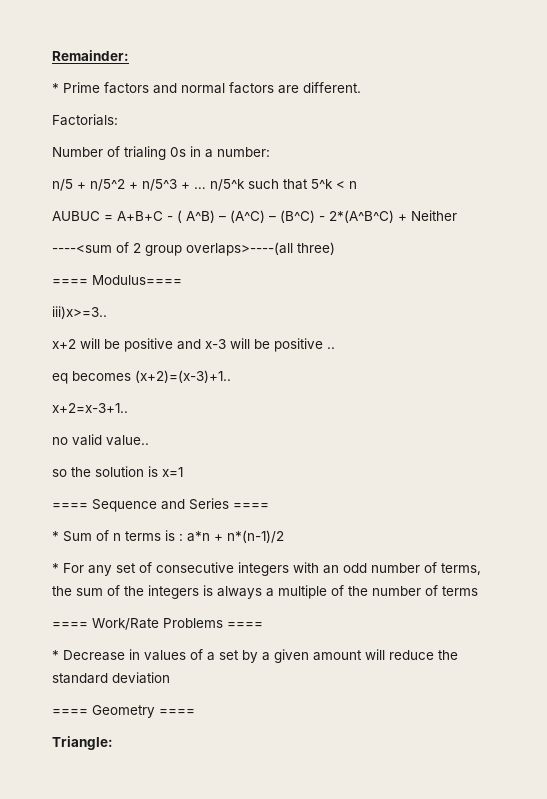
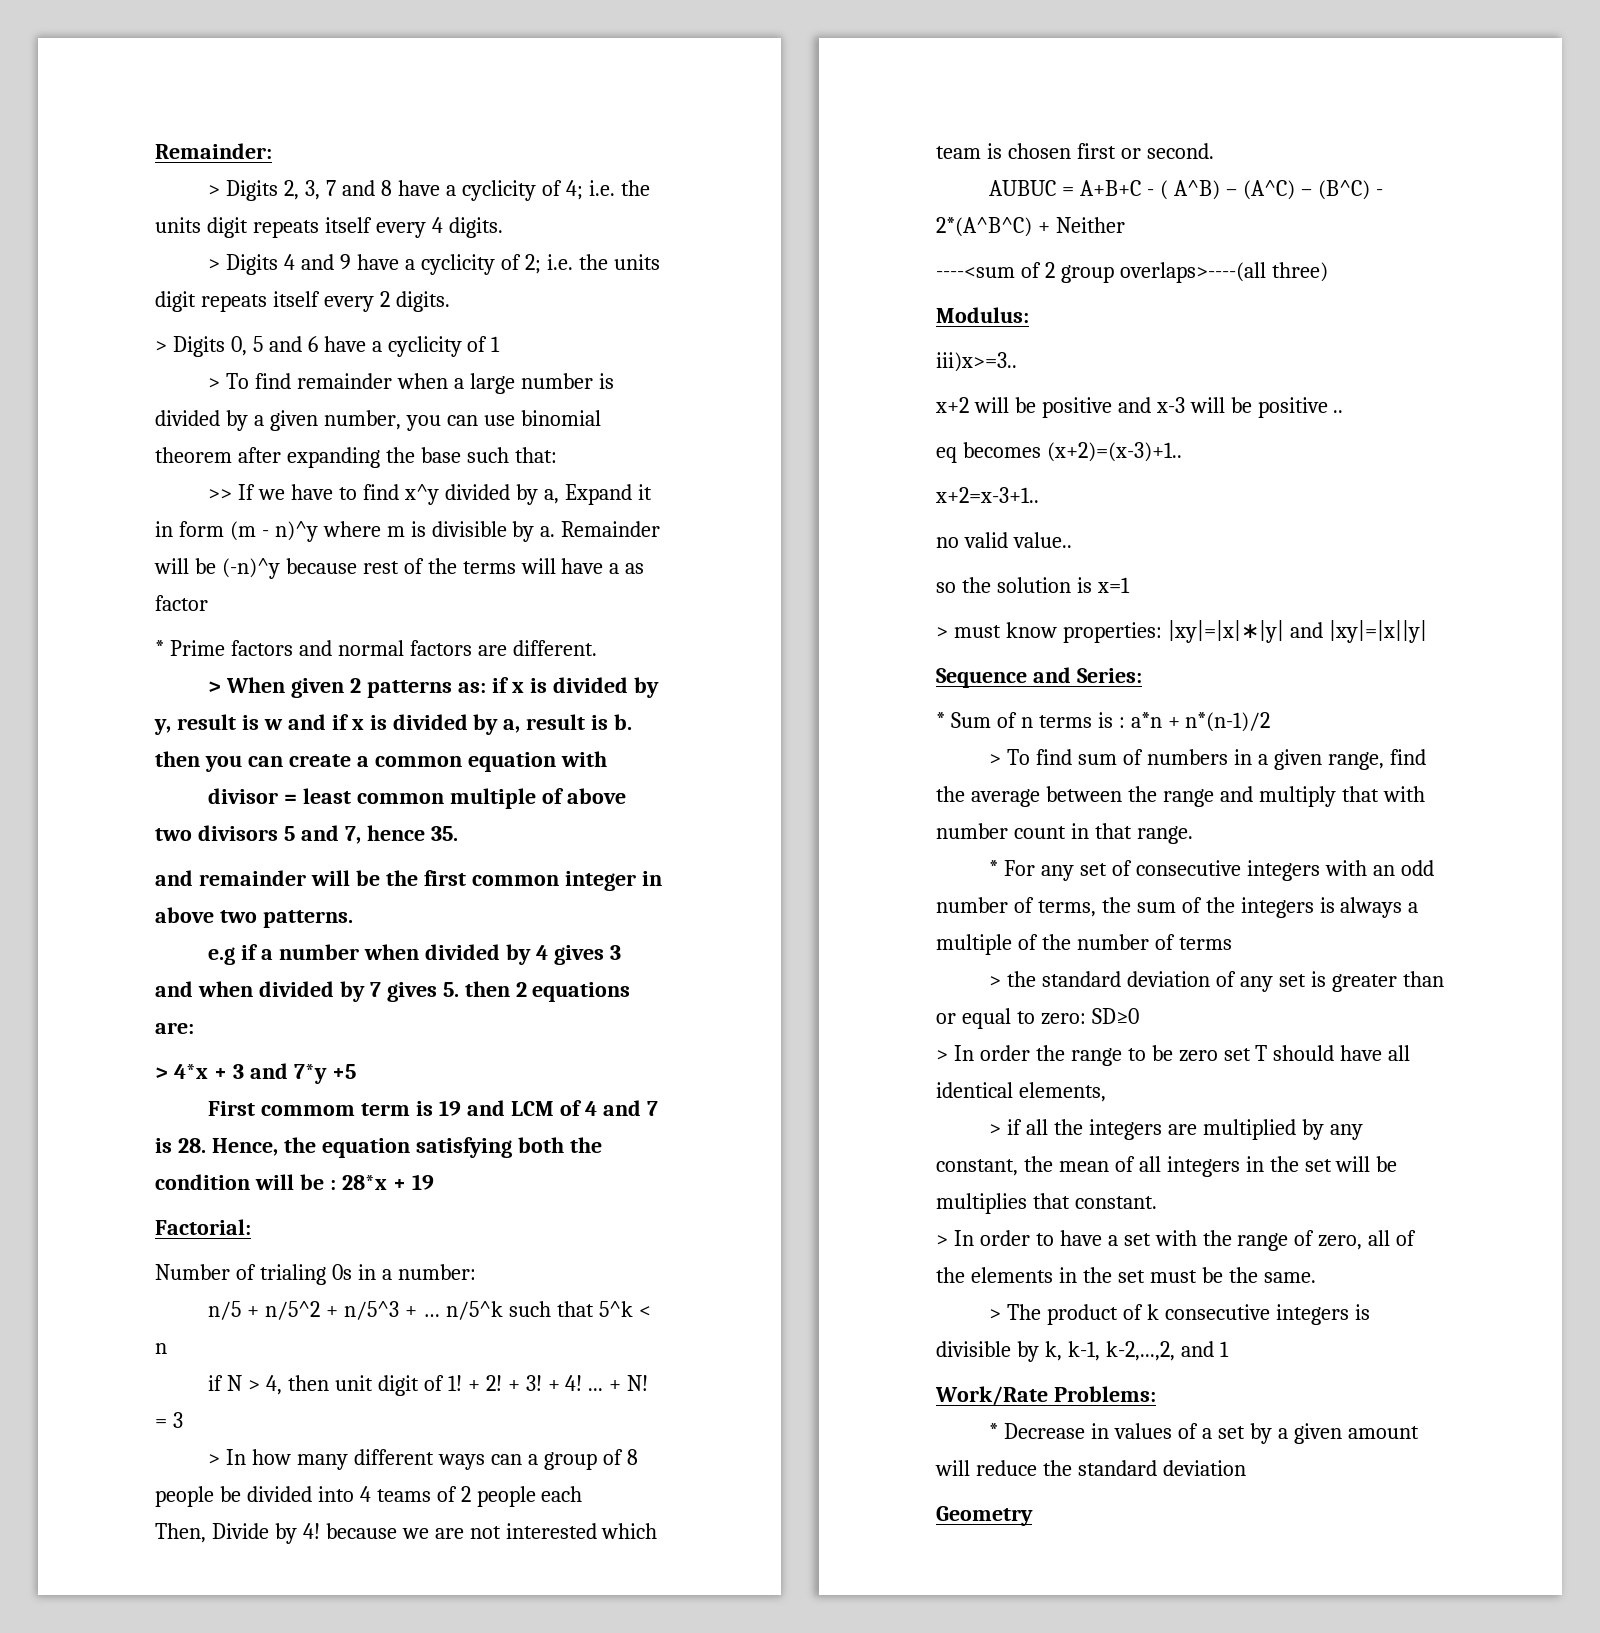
+ > Digits 2, 3, 7 and 8 have a cyclicity of 4; i.e. the units digit repeats itself every 4 digits.
+ > Digits 4 and 9 have a cyclicity of 2; i.e. the units digit repeats itself every 2 digits.
+ > Digits 0, 5 and 6 have a cyclicity of 1
+ > To find remainder when a large number is divided by a given number, you can use binomial theorem after expanding the base such that:
+ >> If we have to find x^y divided by a, Expand it in form (m - n)^y where m is divisible by a. Remainder will be (-n)^y because rest of the terms will have a as factor
- Factorials:
+ > When given 2 patterns as: if x is divided by y, result is w and if x is divided by a, result is b. then you can create a common equation with
+ divisor = least common multiple of above two divisors 5 and 7, hence 35.
+ and remainder will be the first common integer in above two patterns.
+ e.g if a number when divided by 4 gives 3 and when divided by 7 gives 5. then 2 equations are:
+ > 4*x + 3 and 7*y +5
+ First commom term is 19 and LCM of 4 and 7 is 28. Hence, the equation satisfying both the condition will be : 28*x + 19
+ Factorial:
+ if N > 4, then unit digit of 1! + 2! + 3! + 4! ... + N! = 3
+ > In how many different ways can a group of 8 people be divided into 4 teams of 2 people each
+ Then, Divide by 4! because we are not interested which team is chosen first or second.
- ==== Modulus====
+ Modulus:
- ==== Sequence and Series ====
+ > must know properties: |xy|=|x|∗|y| and |xy|=|x||y|
+ Sequence and Series:
+ > To find sum of numbers in a given range, find the average between the range and multiply that with number count in that range.
- ==== Work/Rate Problems ====
+ > the standard deviation of any set is greater than or equal to zero: SD≥0
+ > In order the range to be zero set T should have all identical elements,
+ > if all the integers are multiplied by any constant, the mean of all integers in the set will be multiplies that constant.
+ > In order to have a set with the range of zero, all of the elements in the set must be the same.
+ > The product of k consecutive integers is divisible by k, k-1, k-2,...,2, and 1
+ Work/Rate Problems:
- ==== Geometry ====
- Triangle:
+ Geometry

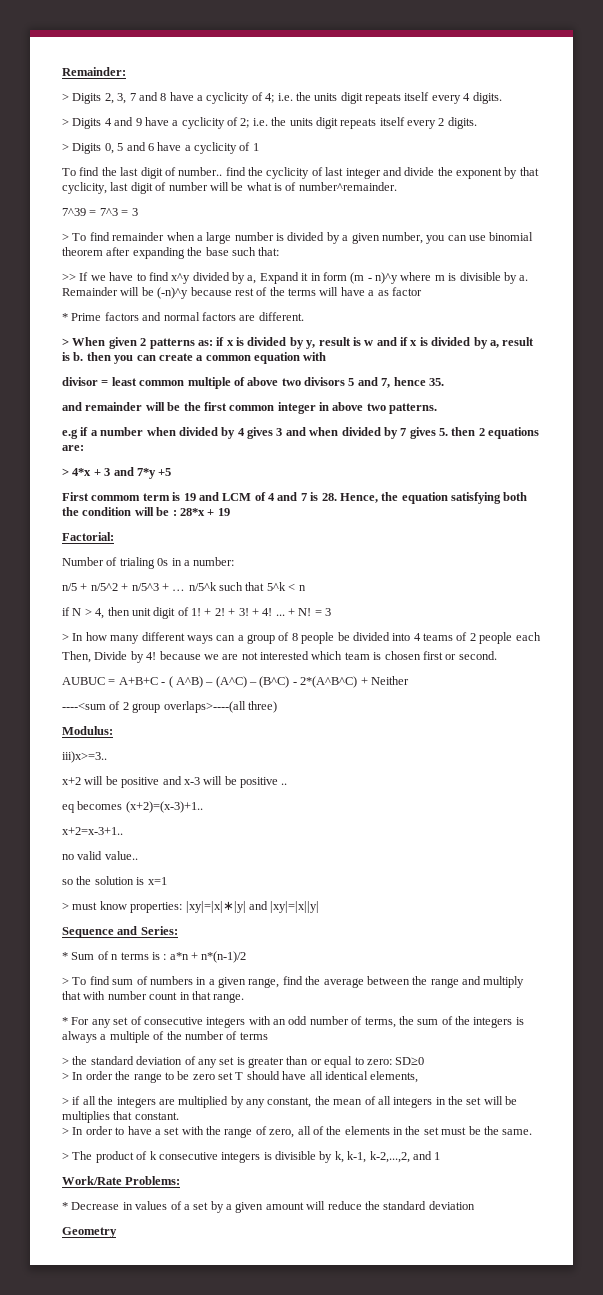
+ To find the last digit of number.. find the cyclicity of last integer and divide the exponent by that cyclicity, last digit of number will be what is of number^remainder.
+ 7^39 = 7^3 = 3

